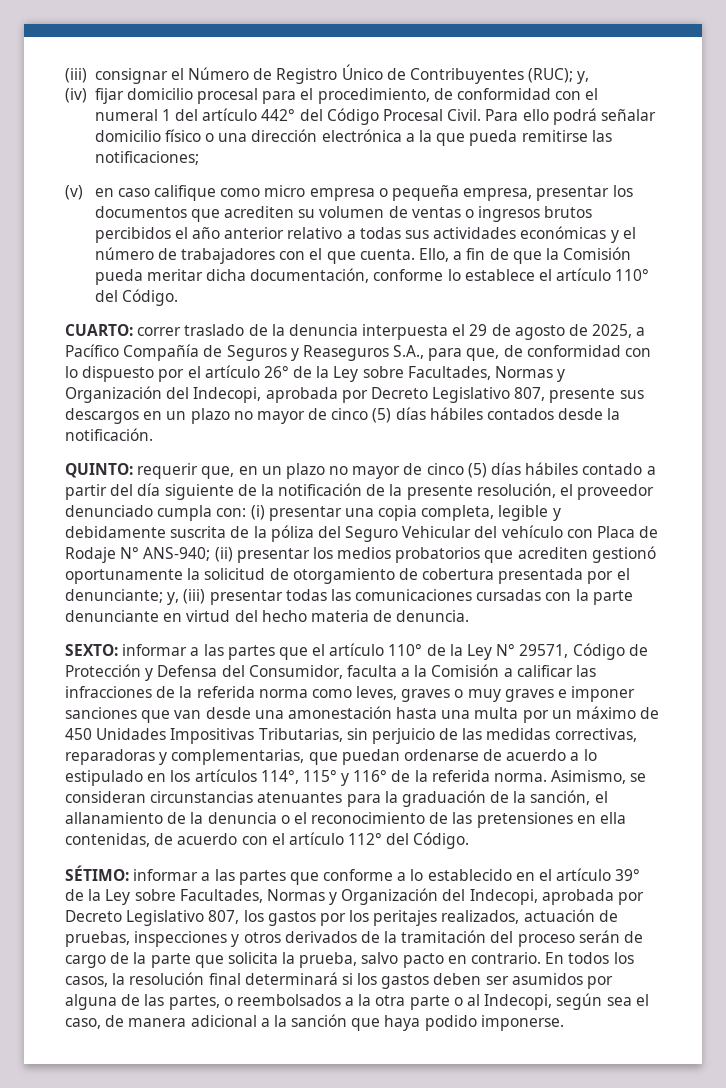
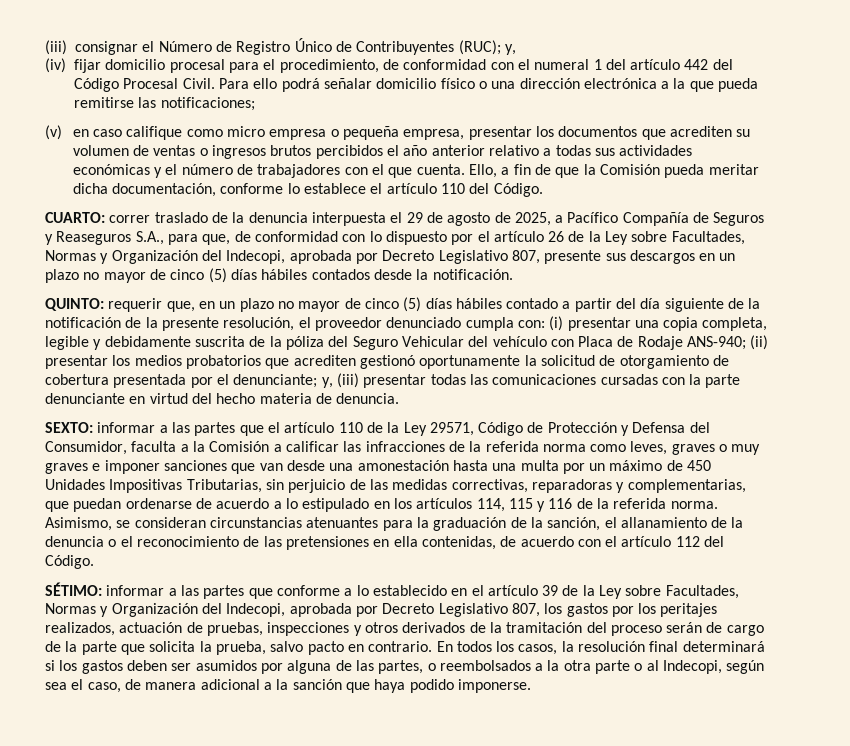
- (iv) fijar domicilio procesal para el procedimiento, de conformidad con el numeral 1 del artículo 442° del Código Procesal Civil.
+ (iv) fijar domicilio procesal para el procedimiento, de conformidad con el numeral 1 del artículo 442 del Código Procesal Civil.
- Ello, a fin de que la Comisión pueda meritar dicha documentación, conforme lo establece el artículo 110° del Código.
+ Ello, a fin de que la Comisión pueda meritar dicha documentación, conforme lo establece el artículo 110 del Código.
- correr traslado de la denuncia interpuesta el 29 de agosto de 2025, a Pacífico Compañía de Seguros y Reaseguros S.A., para que, de conformidad con lo dispuesto por el artículo 26° de la Ley sobre Facultades, Normas y Organización del Indecopi, aprobada por Decreto Legislativo 807, presente sus descargos en un plazo no mayor de cinco (5) días hábiles contados desde la notificación.
+ correr traslado de la denuncia interpuesta el 29 de agosto de 2025, a Pacífico Compañía de Seguros y Reaseguros S.A., para que, de conformidad con lo dispuesto por el artículo 26 de la Ley sobre Facultades, Normas y Organización del Indecopi, aprobada por Decreto Legislativo 807, presente sus descargos en un plazo no mayor de cinco (5) días hábiles contados desde la notificación.
- (i) presentar una copia completa, legible y debidamente suscrita de la póliza del Seguro Vehicular del vehículo con Placa de Rodaje N° ANS-940;
+ (i) presentar una copia completa, legible y debidamente suscrita de la póliza del Seguro Vehicular del vehículo con Placa de Rodaje ANS-940;
- informar a las partes que el artículo 110° de la Ley N° 29571, Código de Protección y Defensa del Consumidor, faculta a la Comisión a calificar las infracciones de la referida norma como leves, graves o muy graves e imponer sanciones que van desde una amonestación hasta una multa por un máximo de 450 Unidades Impositivas Tributarias, sin perjuicio de las medidas correctivas, reparadoras y complementarias, que puedan ordenarse de acuerdo a lo estipulado en los artículos 114°, 115° y 116° de la referida norma.
+ informar a las partes que el artículo 110 de la Ley 29571, Código de Protección y Defensa del Consumidor, faculta a la Comisión a calificar las infracciones de la referida norma como leves, graves o muy graves e imponer sanciones que van desde una amonestación hasta una multa por un máximo de 450 Unidades Impositivas Tributarias, sin perjuicio de las medidas correctivas, reparadoras y complementarias, que puedan ordenarse de acuerdo a lo estipulado en los artículos 114, 115 y 116 de la referida norma.
- Asimismo, se consideran circunstancias atenuantes para la graduación de la sanción, el allanamiento de la denuncia o el reconocimiento de las pretensiones en ella contenidas, de acuerdo con el artículo 112° del Código.
+ Asimismo, se consideran circunstancias atenuantes para la graduación de la sanción, el allanamiento de la denuncia o el reconocimiento de las pretensiones en ella contenidas, de acuerdo con el artículo 112 del Código.
- SÉTIMO: informar a las partes que conforme a lo establecido en el artículo 39° de la Ley sobre Facultades, Normas y Organización del Indecopi, aprobada por Decreto Legislativo 807, los gastos por los peritajes realizados, actuación de pruebas, inspecciones y otros derivados de la tramitación del proceso serán de cargo de la parte que solicita la prueba, salvo pacto en contrario.
+ SÉTIMO: informar a las partes que conforme a lo establecido en el artículo 39 de la Ley sobre Facultades, Normas y Organización del Indecopi, aprobada por Decreto Legislativo 807, los gastos por los peritajes realizados, actuación de pruebas, inspecciones y otros derivados de la tramitación del proceso serán de cargo de la parte que solicita la prueba, salvo pacto en contrario.

